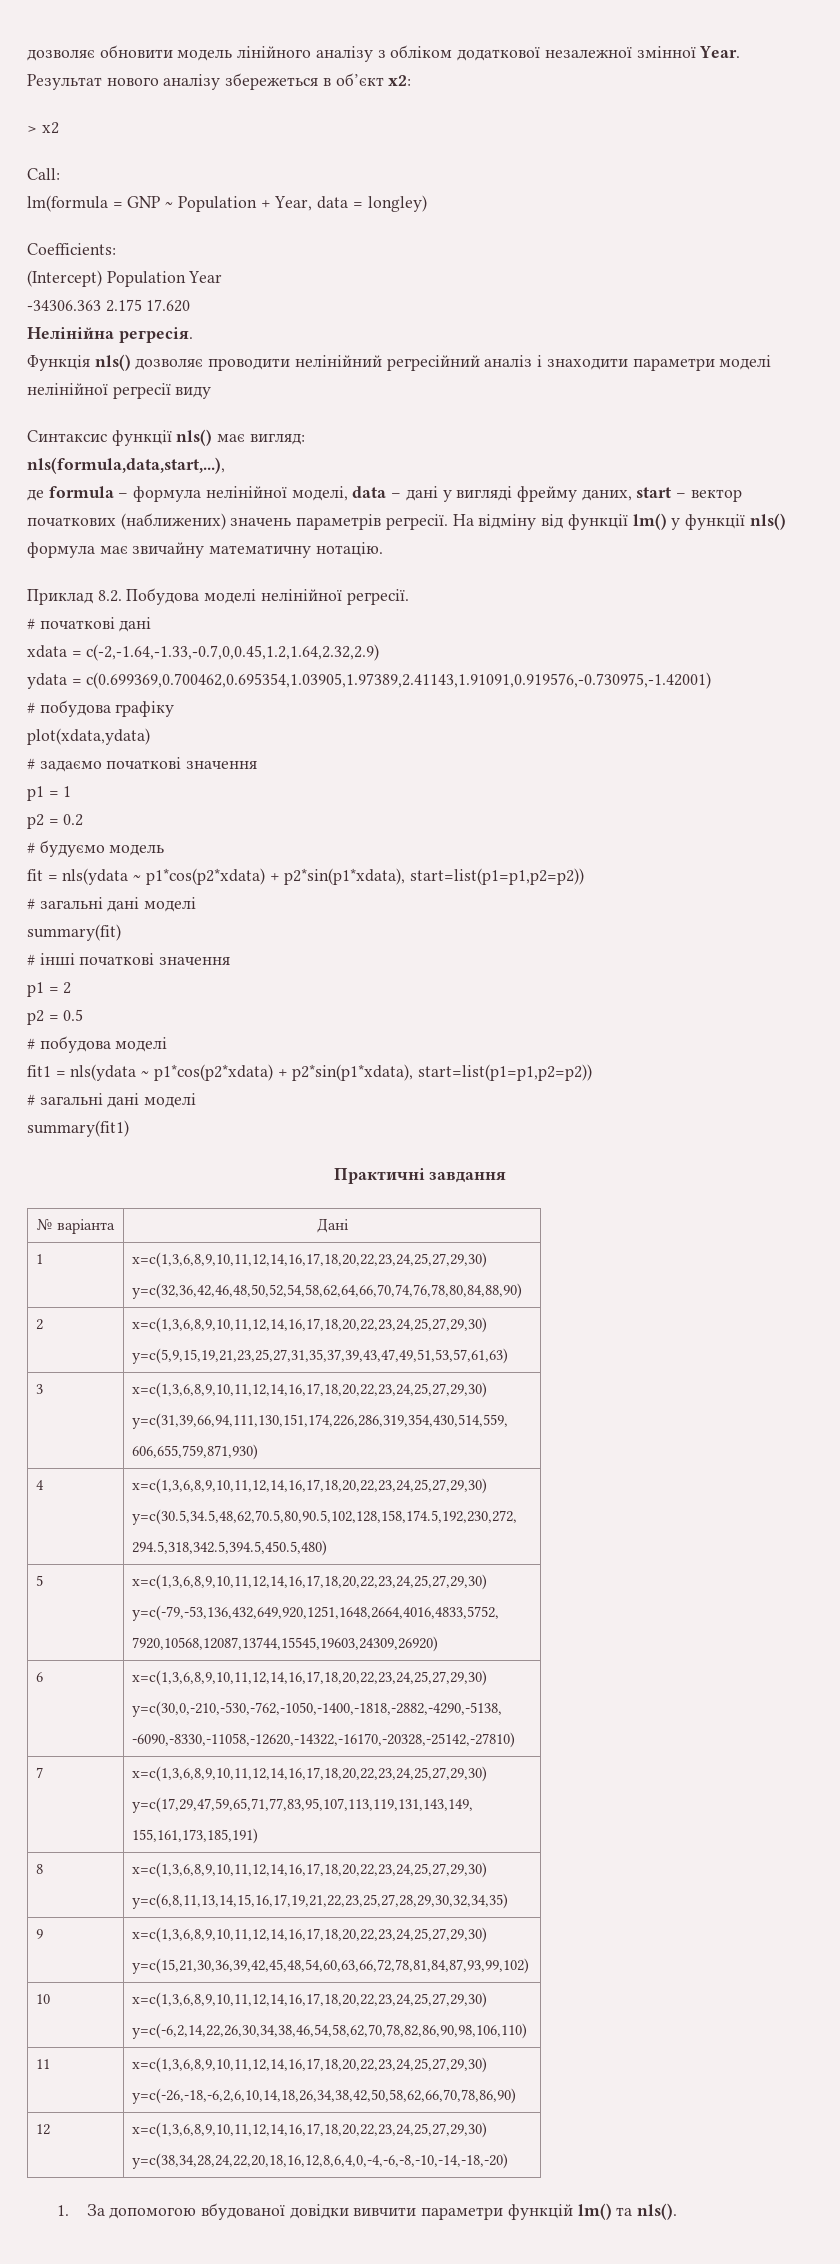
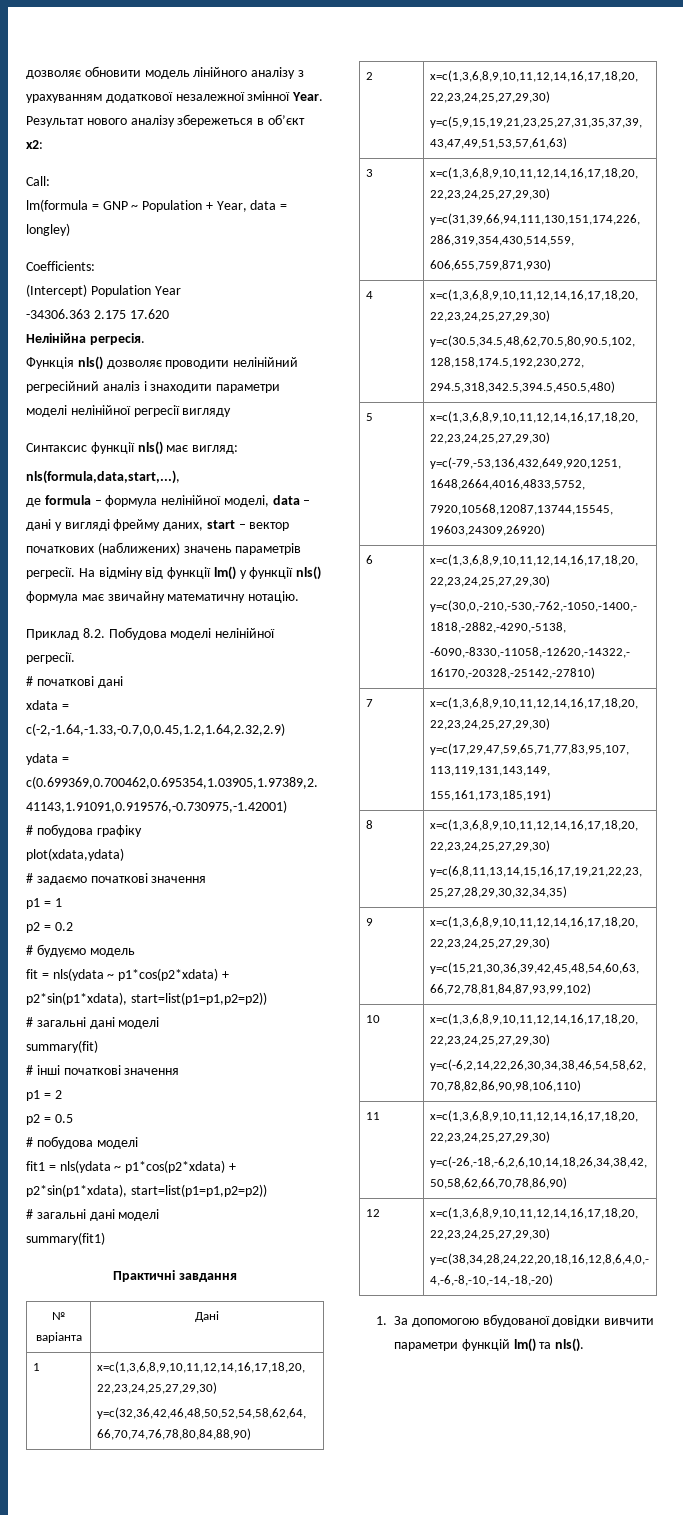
- дозволяє обновити модель лінійного аналізу з обліком додаткової незалежної змінної Year.
+ дозволяє обновити модель лінійного аналізу з урахуванням додаткової незалежної змінної Year.
- > x2
- Функція nls() дозволяє проводити нелінійний регресійний аналіз і знаходити параметри моделі нелінійної регресії виду
+ Функція nls() дозволяє проводити нелінійний регресійний аналіз і знаходити параметри моделі нелінійної регресії вигляду

